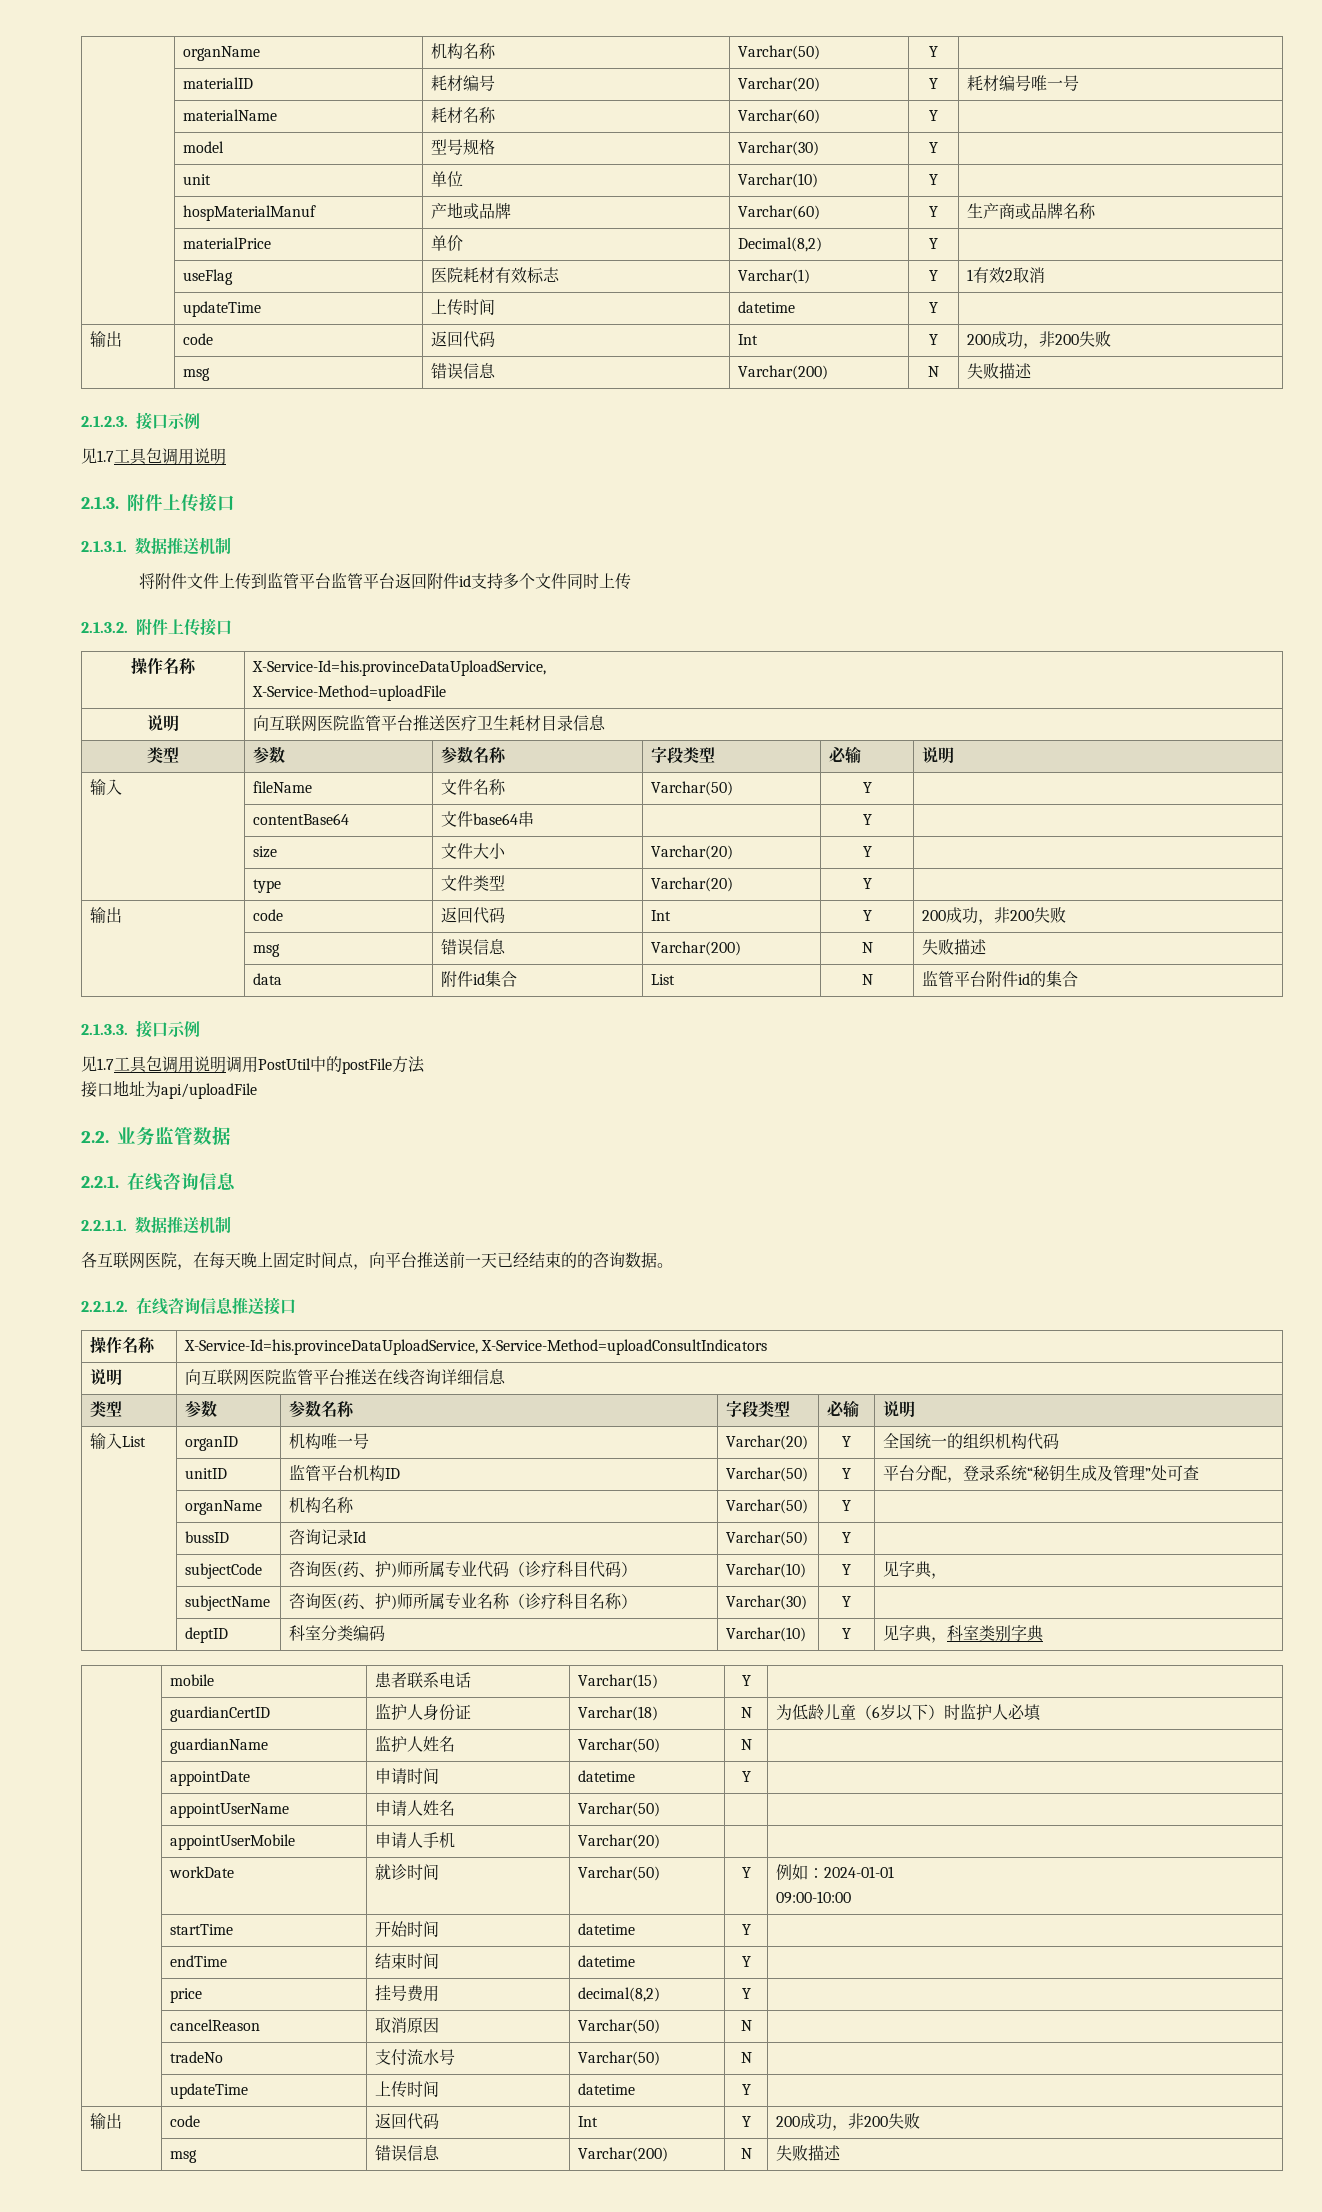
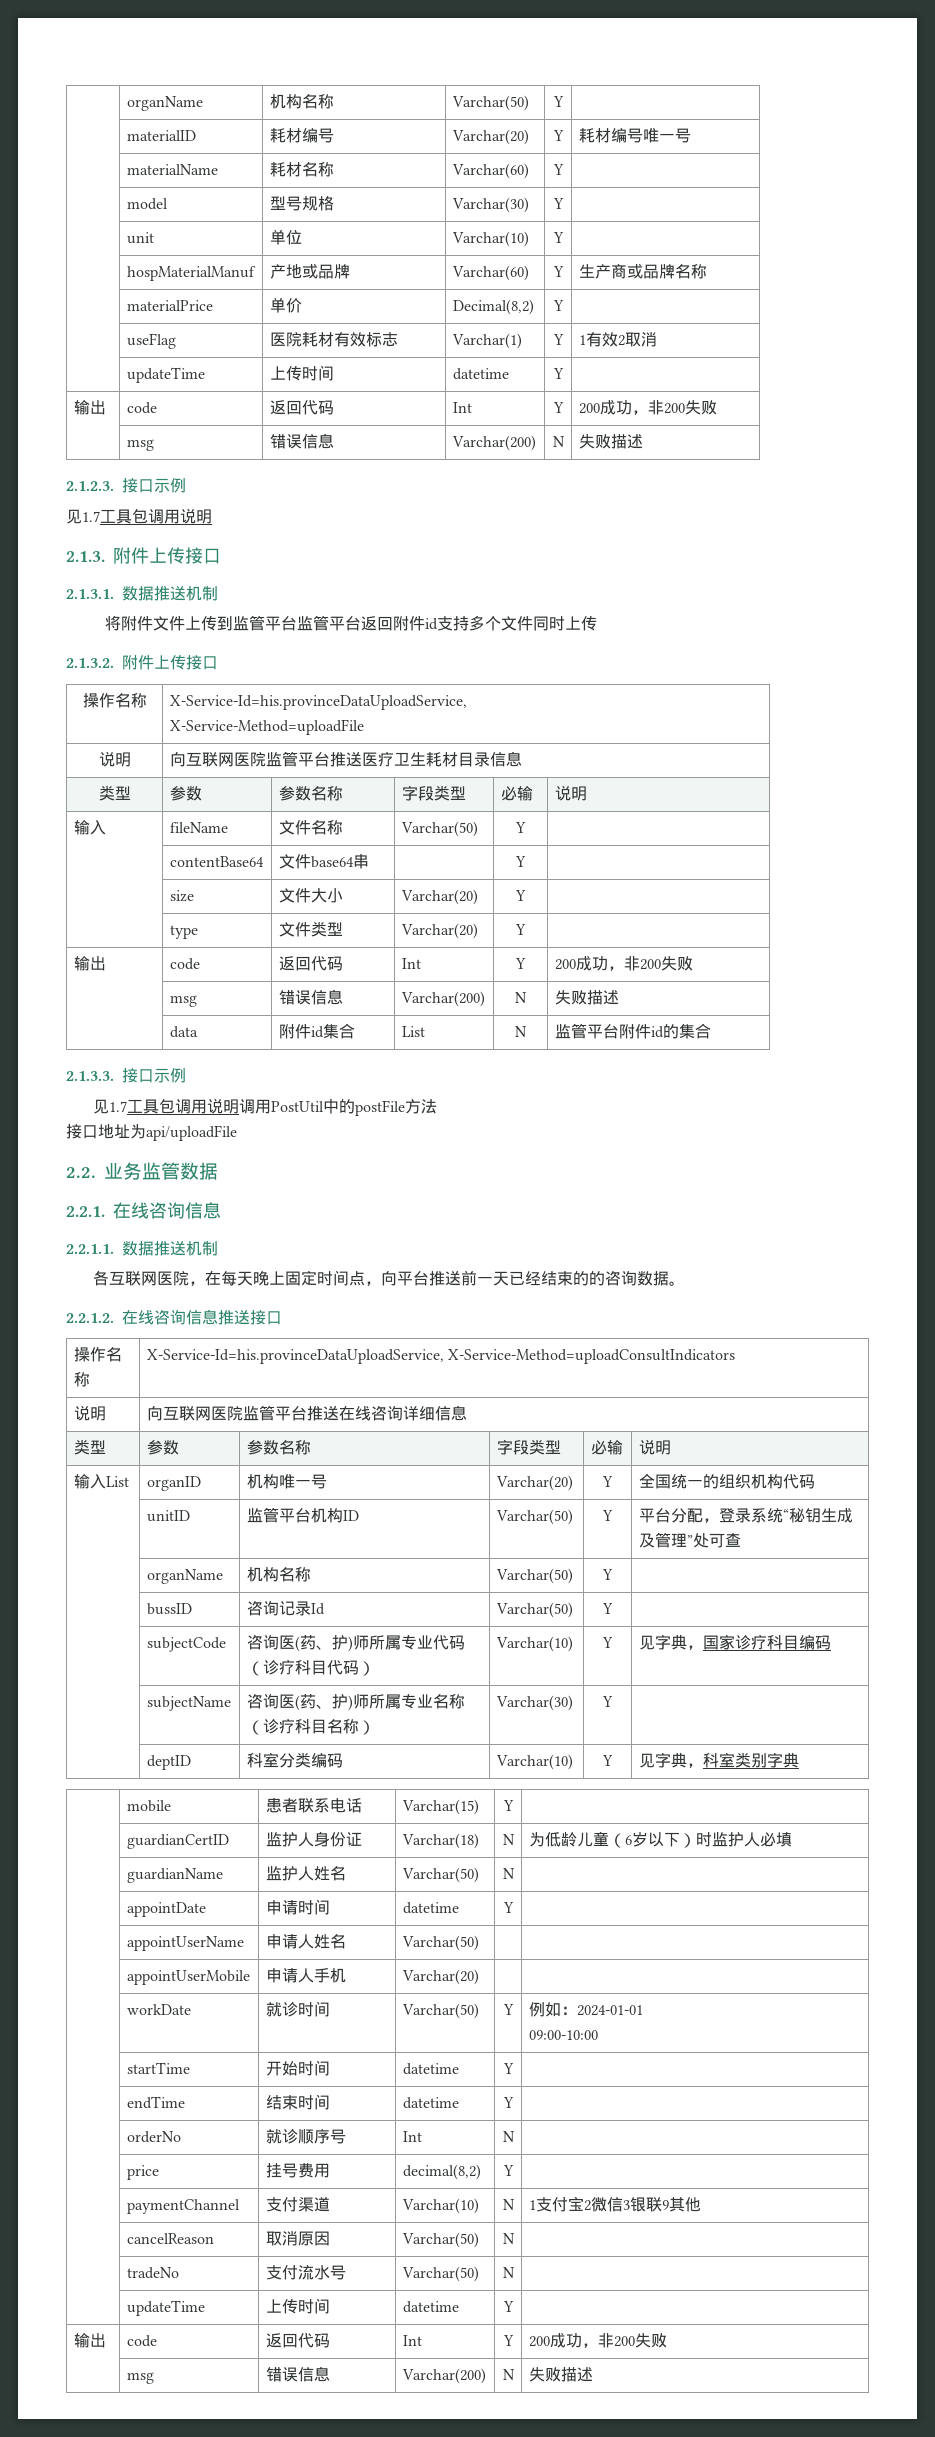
- | subjectCode | 咨询医(药、护)师所属专业代码（诊疗科目代码） | Varchar(10) | Y | 见字典，
+ | subjectCode | 咨询医(药、护)师所属专业代码（诊疗科目代码） | Varchar(10) | Y | 见字典，国家诊疗科目编码
+ | orderNo | 就诊顺序号 | Int | N |
+ | paymentChannel | 支付渠道 | Varchar(10) | N | 1支付宝2微信3银联9其他

